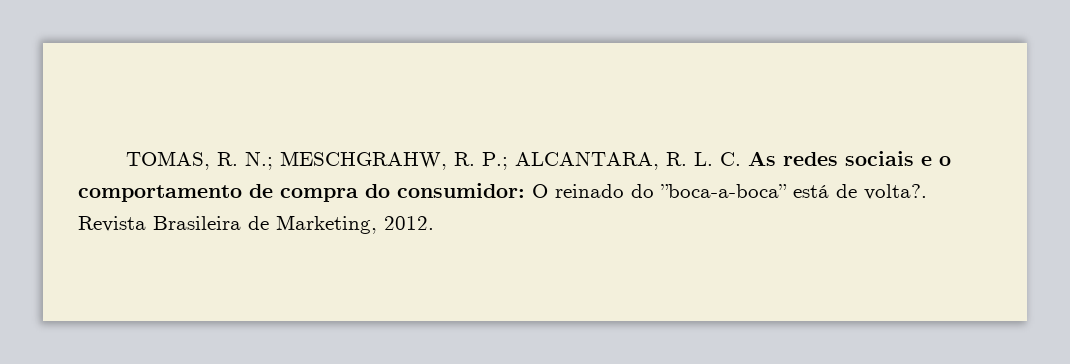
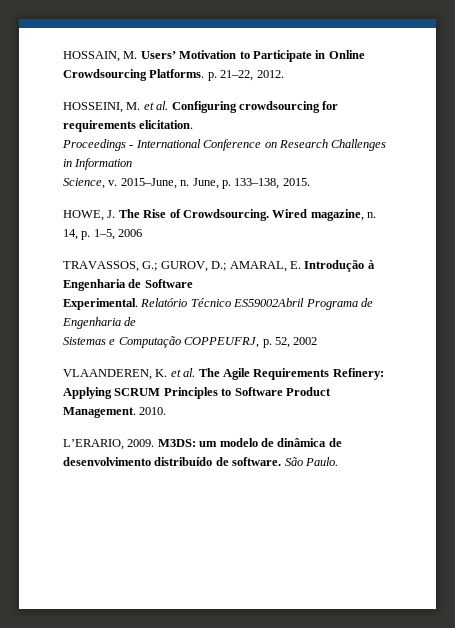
- TOMAS, R. N.; MESCHGRAHW, R. P.; ALCANTARA, R. L. C. As redes sociais e o comportamento de compra do consumidor: O reinado do ”boca-a-boca” está de volta?. Revista Brasileira de Marketing, 2012.
+ HOSSAIN, M. Users’ Motivation to Participate in Online Crowdsourcing Platforms. p. 21–22, 2012.
+ HOSSEINI, M. et al. Configuring crowdsourcing for requirements elicitation.
+ Proceedings - International Conference on Research Challenges in Information
+ Science, v. 2015–June, n. June, p. 133–138, 2015.
+ HOWE, J. The Rise of Crowdsourcing. Wired magazine, n. 14, p. 1–5, 2006
+ TRAVASSOS, G.; GUROV, D.; AMARAL, E. Introdução à Engenharia de Software
+ Experimental. Relatório Técnico ES59002Abril Programa de Engenharia de
+ Sistemas e Computação COPPEUFRJ, p. 52, 2002
+ VLAANDEREN, K. et al. The Agile Requirements Refinery: Applying SCRUM Principles to Software Product Management. 2010.
+ L’ERARIO, 2009. M3DS: um modelo de dinâmica de desenvolvimento distribuído de software. São Paulo.

